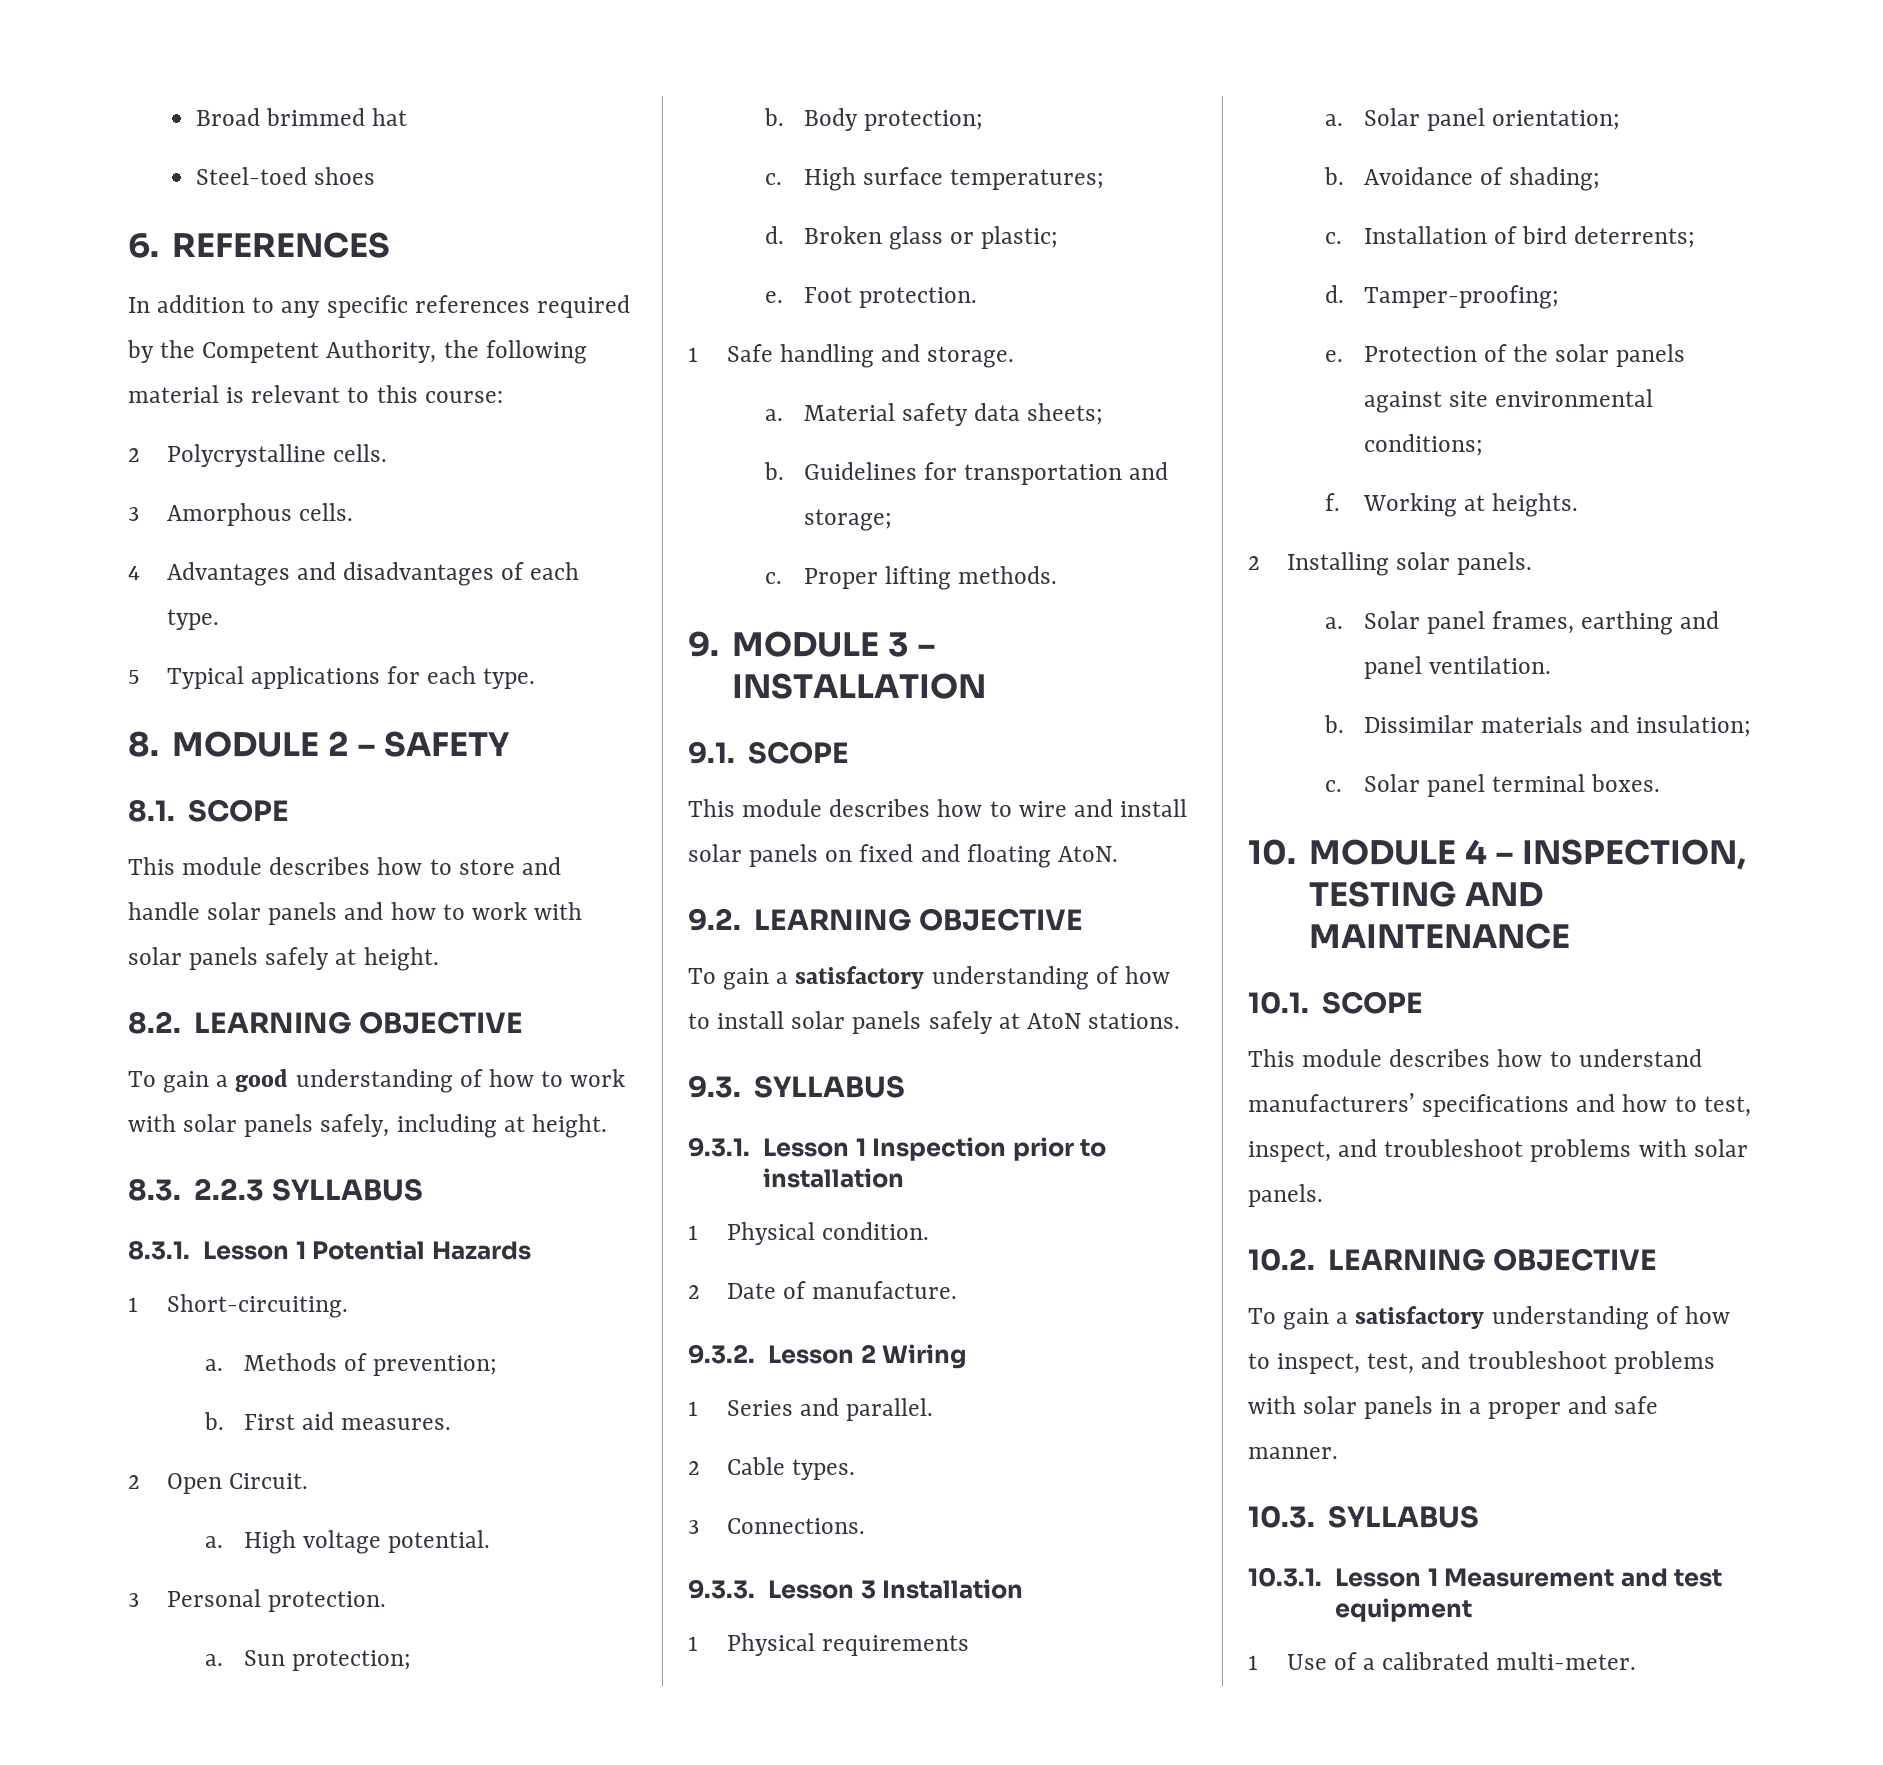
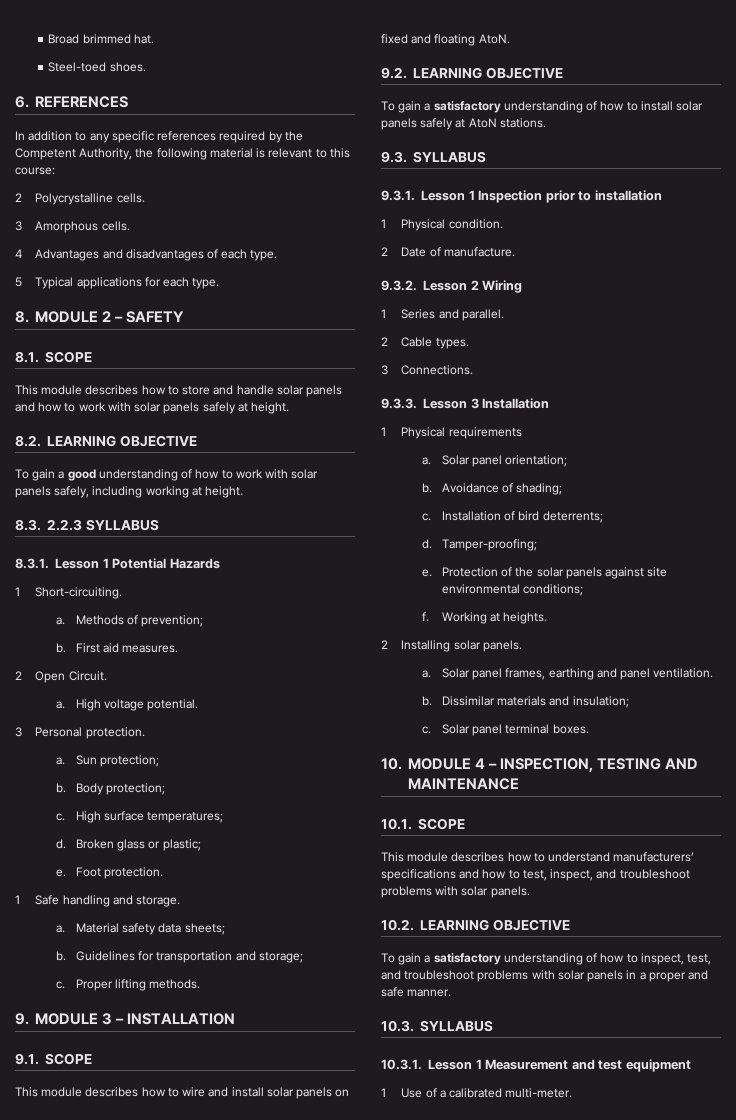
- Broad brimmed hat
+ Broad brimmed hat.
- Steel-toed shoes
+ Steel-toed shoes.
- To gain a good understanding of how to work with solar panels safely, including at height.
+ To gain a good understanding of how to work with solar panels safely, including working at height.

